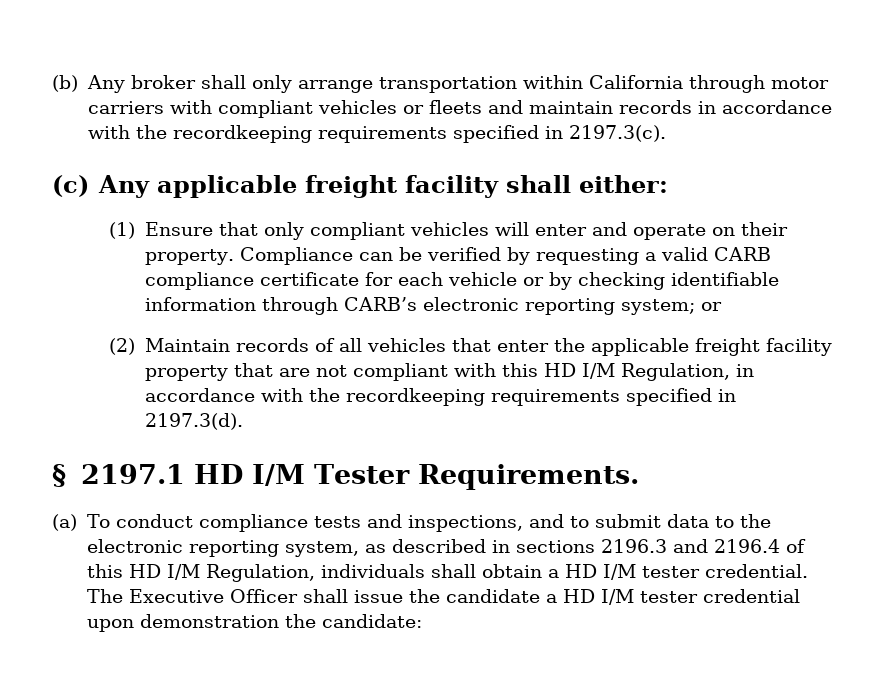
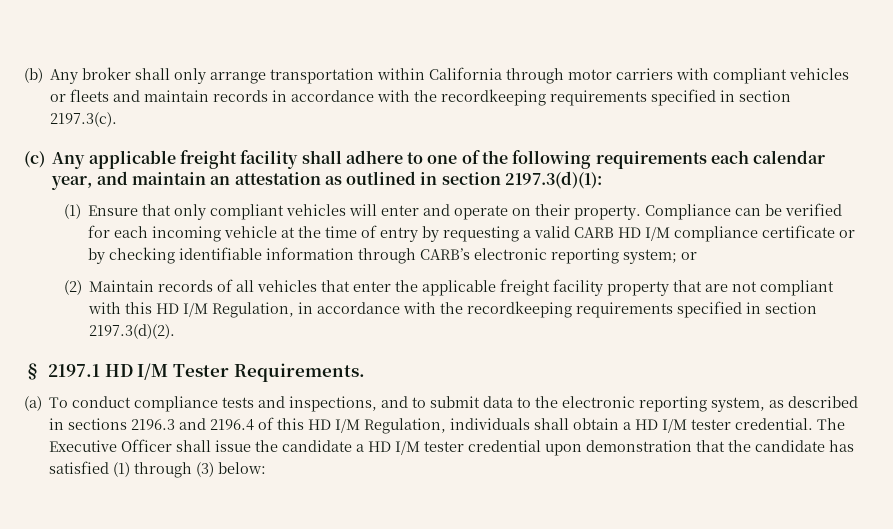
- (b) Any broker shall only arrange transportation within California through motor carriers with compliant vehicles or fleets and maintain records in accordance with the recordkeeping requirements specified in 2197.3(c).
+ (b) Any broker shall only arrange transportation within California through motor carriers with compliant vehicles or fleets and maintain records in accordance with the recordkeeping requirements specified in section 2197.3(c).
- (c) Any applicable freight facility shall either:
+ (c) Any applicable freight facility shall adhere to one of the following requirements each calendar year, and maintain an attestation as outlined in section 2197.3(d)(1):
- Compliance can be verified by requesting a valid CARB compliance certificate for each vehicle or by checking identifiable information through CARB’s electronic reporting system; or
+ Compliance can be verified for each incoming vehicle at the time of entry by requesting a valid CARB HD I/M compliance certificate or by checking identifiable information through CARB’s electronic reporting system; or
- (2) Maintain records of all vehicles that enter the applicable freight facility property that are not compliant with this HD I/M Regulation, in accordance with the recordkeeping requirements specified in 2197.3(d).
+ (2) Maintain records of all vehicles that enter the applicable freight facility property that are not compliant with this HD I/M Regulation, in accordance with the recordkeeping requirements specified in section 2197.3(d)(2).
- The Executive Officer shall issue the candidate a HD I/M tester credential upon demonstration the candidate:
+ The Executive Officer shall issue the candidate a HD I/M tester credential upon demonstration that the candidate has satisfied (1) through (3) below:

